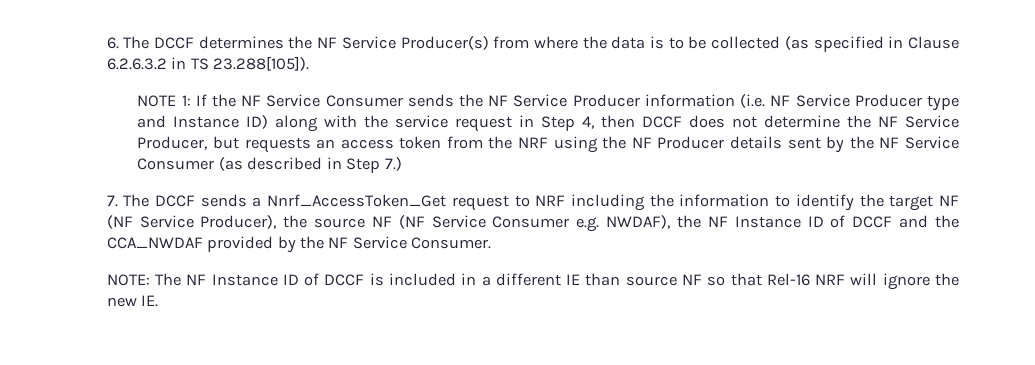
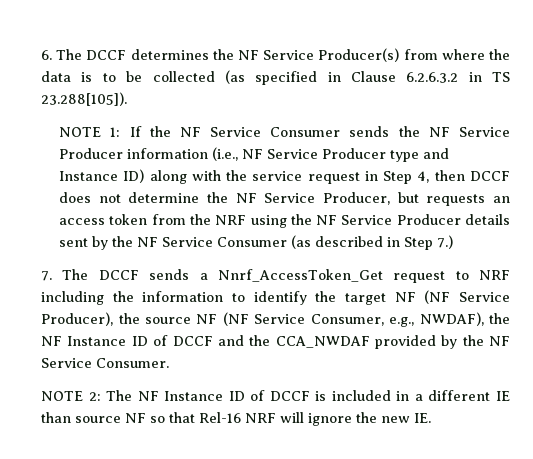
- If the NF Service Consumer sends the NF Service Producer information (i.e. NF Service Producer type and Instance ID) along with the service request in Step 4, then DCCF does not determine the NF Service Producer, but requests an access token from the NRF using the NF Producer details sent by the NF Service Consumer (as described in Step 7.)
+ If the NF Service Consumer sends the NF Service Producer information (i.e., NF Service Producer type and Instance ID) along with the service request in Step 4, then DCCF does not determine the NF Service Producer, but requests an access token from the NRF using the NF Service Producer details sent by the NF Service Consumer (as described in Step 7.)
- 7. The DCCF sends a Nnrf_AccessToken_Get request to NRF including the information to identify the target NF (NF Service Producer), the source NF (NF Service Consumer e.g. NWDAF), the NF Instance ID of DCCF and the CCA_NWDAF provided by the NF Service Consumer.
+ 7. The DCCF sends a Nnrf_AccessToken_Get request to NRF including the information to identify the target NF (NF Service Producer), the source NF (NF Service Consumer, e.g., NWDAF), the NF Instance ID of DCCF and the CCA_NWDAF provided by the NF Service Consumer.
- NOTE: The NF Instance ID of DCCF is included in a different IE than source NF so that Rel-16 NRF will ignore the new IE.
+ NOTE 2: The NF Instance ID of DCCF is included in a different IE than source NF so that Rel-16 NRF will ignore the new IE.

